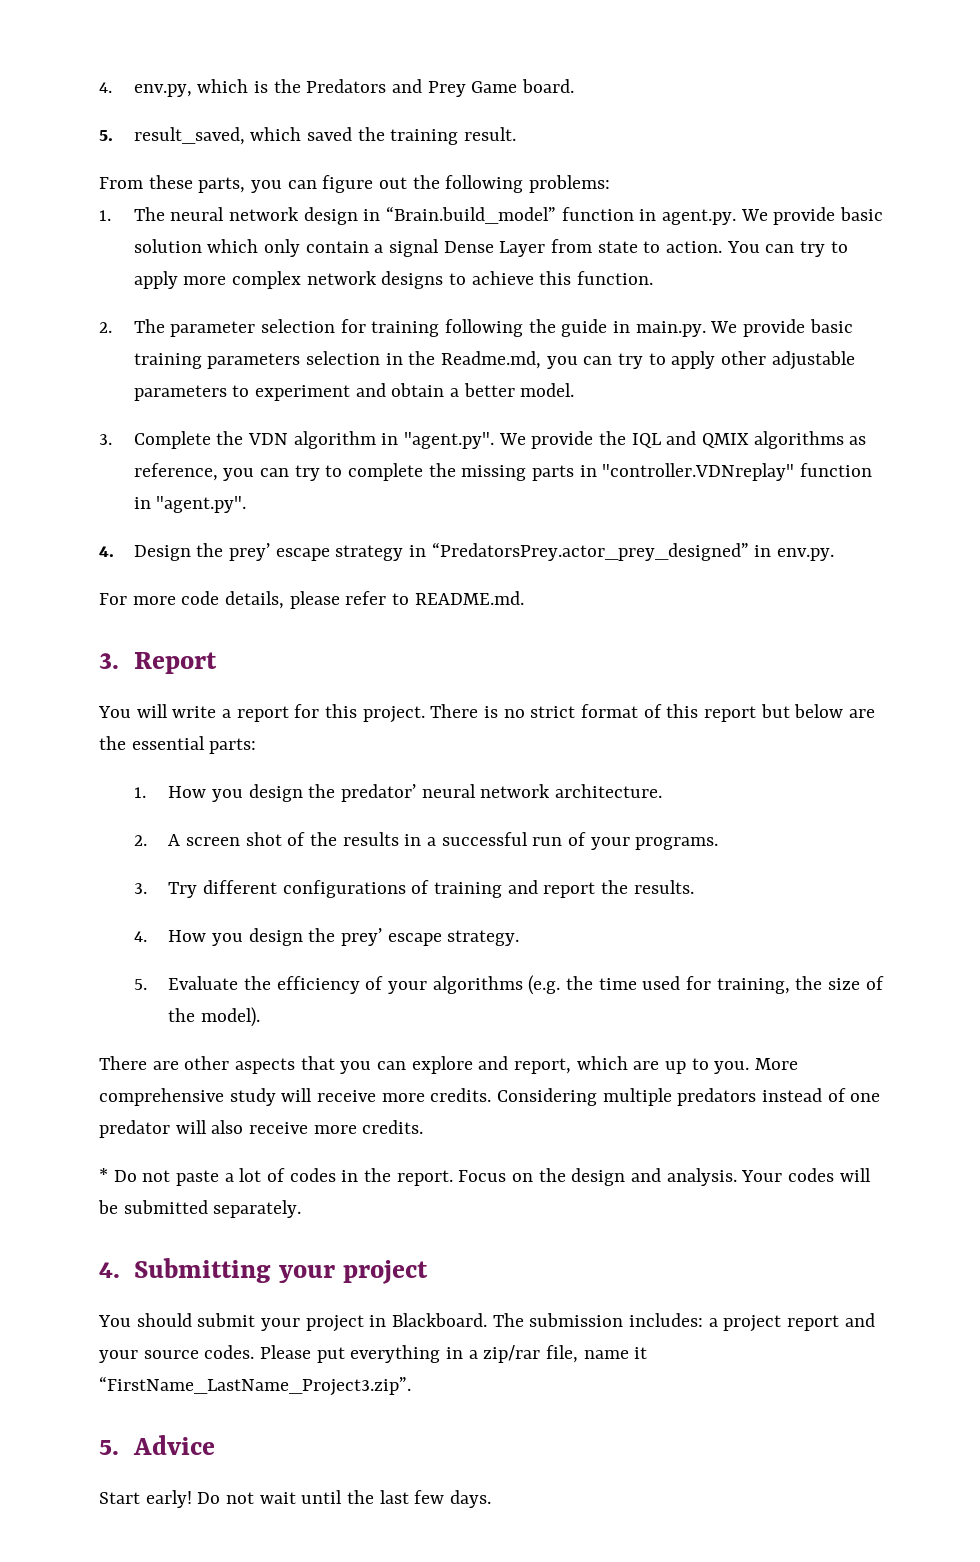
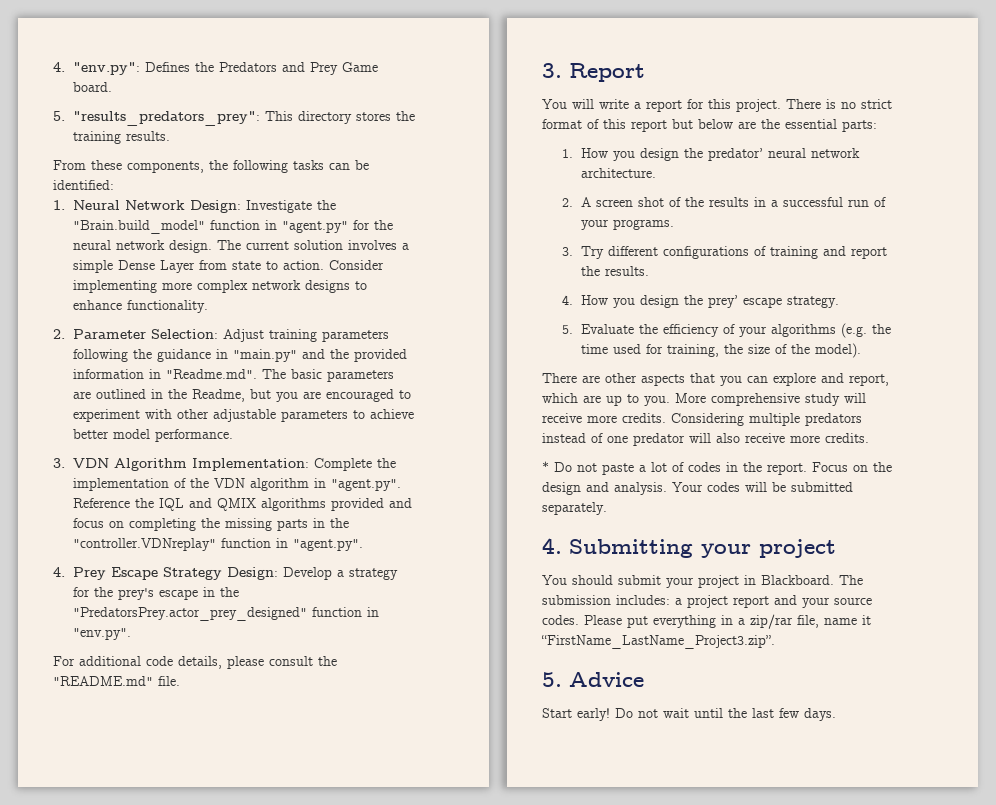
- 4. env.py, which is the Predators and Prey Game board.
+ 4. "env.py": Defines the Predators and Prey Game board.
- 5. result_saved, which saved the training result.
+ 5. "results_predators_prey": This directory stores the training results.
- From these parts, you can figure out the following problems:
- 1. The neural network design in “Brain.build_model” function in agent.py. We provide basic solution which only contain a signal Dense Layer from state to action.
+ From these components, the following tasks can be identified:
+ 1. Neural Network Design: Investigate the "Brain.build_model" function in "agent.py" for the neural network design. The current solution involves a simple Dense Layer from state to action.
- You can try to apply more complex network designs to achieve this function.
- 2. The parameter selection for training following the guide in main.py. We provide basic training parameters selection in the Readme.md, you can try to apply other adjustable parameters to experiment and obtain a better model.
- 3. Complete the VDN algorithm in "agent.py". We provide the IQL and QMIX algorithms as reference, you can try to complete the missing parts in "controller.VDNreplay" function in "agent.py".
+ Consider implementing more complex network designs to enhance functionality.
+ 2. Parameter Selection: Adjust training parameters following the guidance in "main.py" and the provided information in "Readme.md". The basic parameters are outlined in the Readme, but you are encouraged to experiment with other adjustable parameters to achieve better model performance.
+ 3. VDN Algorithm Implementation: Complete the implementation of the VDN algorithm in "agent.py". Reference the IQL and QMIX algorithms provided and focus on completing the missing parts in the "controller.VDNreplay" function in "agent.py".
- 4. Design the prey’ escape strategy in “PredatorsPrey.actor_prey_designed” in env.py.
+ 4. Prey Escape Strategy Design: Develop a strategy for the prey's escape in the "PredatorsPrey.actor_prey_designed" function in "env.py".
- For more code details, please refer to README.md.
+ For additional code details, please consult the "README.md" file.

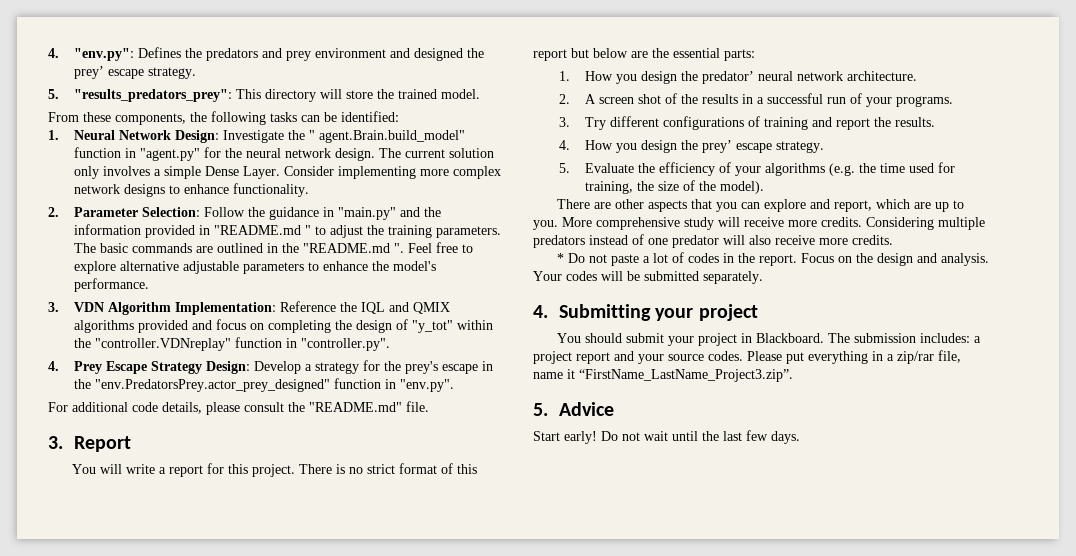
- 4. "env.py": Defines the Predators and Prey Game board.
+ 4. "env.py": Defines the predators and prey environment and designed the prey’ escape strategy.
- 5. "results_predators_prey": This directory stores the training results.
+ 5. "results_predators_prey": This directory will store the trained model.
- 1. Neural Network Design: Investigate the "Brain.build_model" function in "agent.py" for the neural network design.
+ 1. Neural Network Design: Investigate the " agent.Brain.build_model" function in "agent.py" for the neural network design.
- The current solution involves a simple Dense Layer from state to action.
+ The current solution only involves a simple Dense Layer.
- 2. Parameter Selection: Adjust training parameters following the guidance in "main.py" and the provided information in "Readme.md". The basic parameters are outlined in the Readme, but you are encouraged to experiment with other adjustable parameters to achieve better model performance.
+ 2. Parameter Selection: Follow the guidance in "main.py" and the information provided in "README.md " to adjust the training parameters. The basic commands are outlined in the "README.md ". Feel free to explore alternative adjustable parameters to enhance the model's performance.
- 3. VDN Algorithm Implementation: Complete the implementation of the VDN algorithm in "agent.py". Reference the IQL and QMIX algorithms provided and focus on completing the missing parts in the "controller.VDNreplay" function in "agent.py".
+ 3. VDN Algorithm Implementation: Reference the IQL and QMIX algorithms provided and focus on completing the design of "y_tot" within the "controller.VDNreplay" function in "controller.py".
- 4. Prey Escape Strategy Design: Develop a strategy for the prey's escape in the "PredatorsPrey.actor_prey_designed" function in "env.py".
+ 4. Prey Escape Strategy Design: Develop a strategy for the prey's escape in the "env.PredatorsPrey.actor_prey_designed" function in "env.py".

